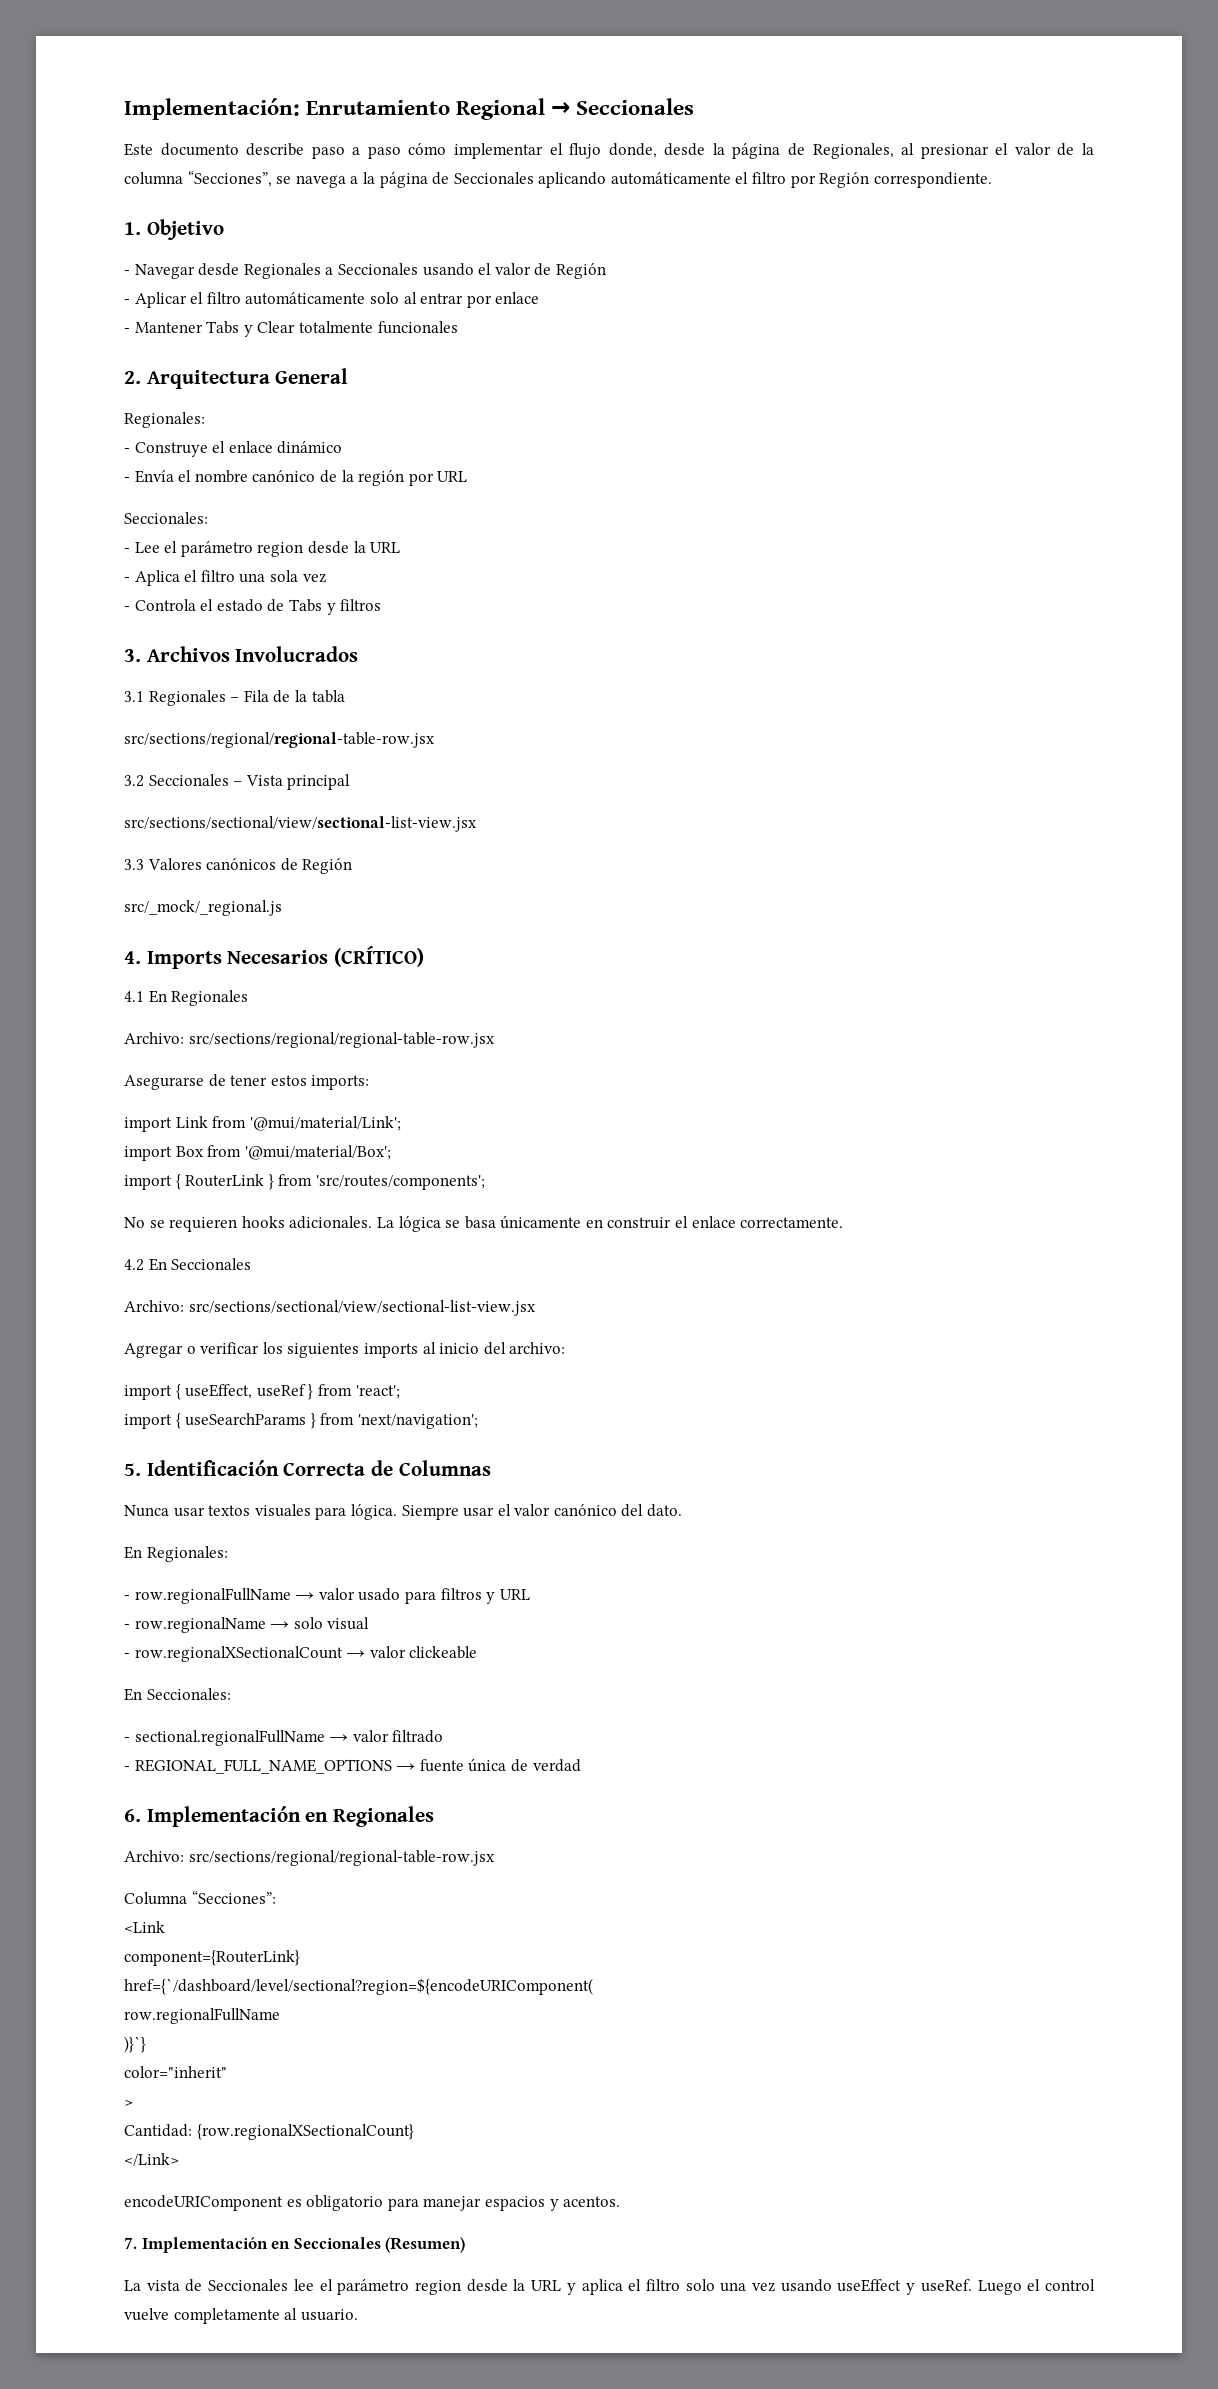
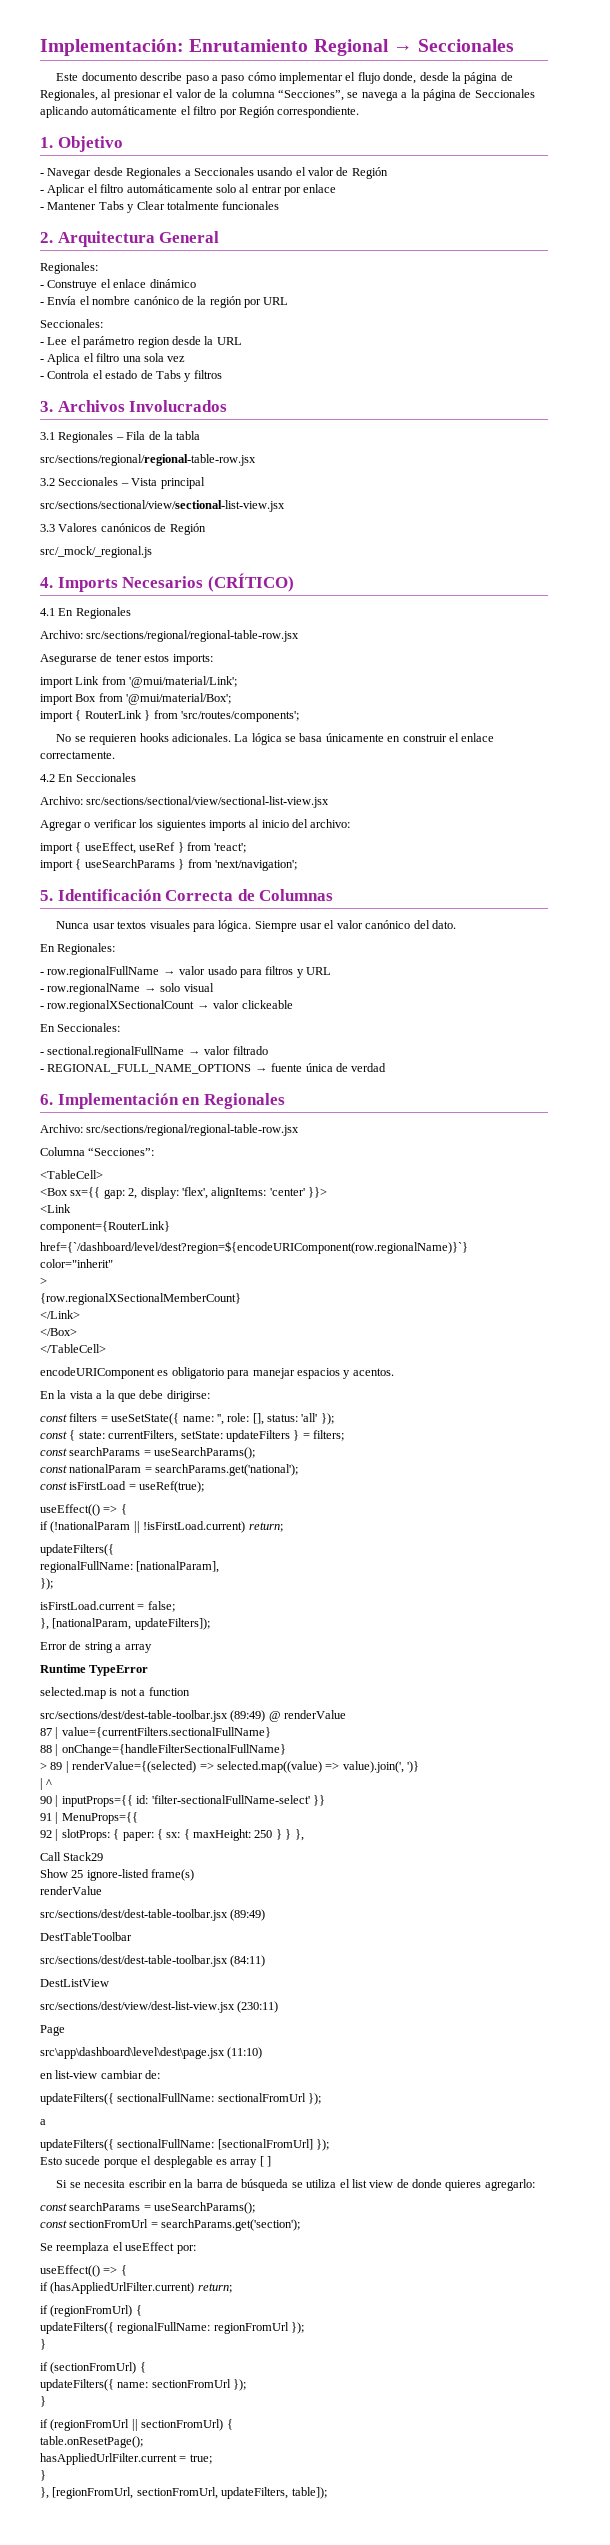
+ <TableCell>
+ <Box sx={{ gap: 2, display: 'flex', alignItems: 'center' }}>
- href={`/dashboard/level/sectional?region=${encodeURIComponent(
- row.regionalFullName
- )}`}
+ href={`/dashboard/level/dest?region=${encodeURIComponent(row.regionalName)}`}
- Cantidad: {row.regionalXSectionalCount}
+ {row.regionalXSectionalMemberCount}
+ </Box>
+ </TableCell>
- 7. Implementación en Seccionales (Resumen)
- La vista de Seccionales lee el parámetro region desde la URL y aplica el filtro solo una vez usando useEffect y useRef. Luego el control vuelve completamente al usuario.
+ En la vista a la que debe dirigirse:
+ const filters = useSetState({ name: '', role: [], status: 'all' });
+ const { state: currentFilters, setState: updateFilters } = filters;
+ const searchParams = useSearchParams();
+ const nationalParam = searchParams.get('national');
+ const isFirstLoad = useRef(true);
+ useEffect(() => {
+ if (!nationalParam || !isFirstLoad.current) return;
+ updateFilters({
+ regionalFullName: [nationalParam],
+ });
+ isFirstLoad.current = false;
+ }, [nationalParam, updateFilters]);
+ Error de string a array
+ Runtime TypeError
+ selected.map is not a function
+ src/sections/dest/dest-table-toolbar.jsx (89:49) @ renderValue
+ 87 | value={currentFilters.sectionalFullName}
+ 88 | onChange={handleFilterSectionalFullName}
+ > 89 | renderValue={(selected) => selected.map((value) => value).join(', ')}
+ | ^
+ 90 | inputProps={{ id: 'filter-sectionalFullName-select' }}
+ 91 | MenuProps={{
+ 92 | slotProps: { paper: { sx: { maxHeight: 250 } } },
+ Call Stack29
+ Show 25 ignore-listed frame(s)
+ renderValue
+ src/sections/dest/dest-table-toolbar.jsx (89:49)
+ DestTableToolbar
+ src/sections/dest/dest-table-toolbar.jsx (84:11)
+ DestListView
+ src/sections/dest/view/dest-list-view.jsx (230:11)
+ Page
+ src\app\dashboard\level\dest\page.jsx (11:10)
+ en list-view cambiar de:
+ updateFilters({ sectionalFullName: sectionalFromUrl });
+ a
+ updateFilters({ sectionalFullName: [sectionalFromUrl] });
+ Esto sucede porque el desplegable es array [ ]
+ Si se necesita escribir en la barra de búsqueda se utiliza el list view de donde quieres agregarlo:
+ const searchParams = useSearchParams();
+ const sectionFromUrl = searchParams.get('section');
+ Se reemplaza el useEffect por:
+ useEffect(() => {
+ if (hasAppliedUrlFilter.current) return;
+ if (regionFromUrl) {
+ updateFilters({ regionalFullName: regionFromUrl });
+ }
+ if (sectionFromUrl) {
+ updateFilters({ name: sectionFromUrl });
+ }
+ if (regionFromUrl || sectionFromUrl) {
+ table.onResetPage();
+ hasAppliedUrlFilter.current = true;
+ }
+ }, [regionFromUrl, sectionFromUrl, updateFilters, table]);

